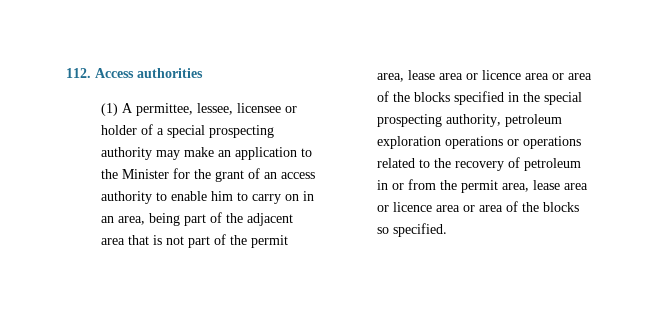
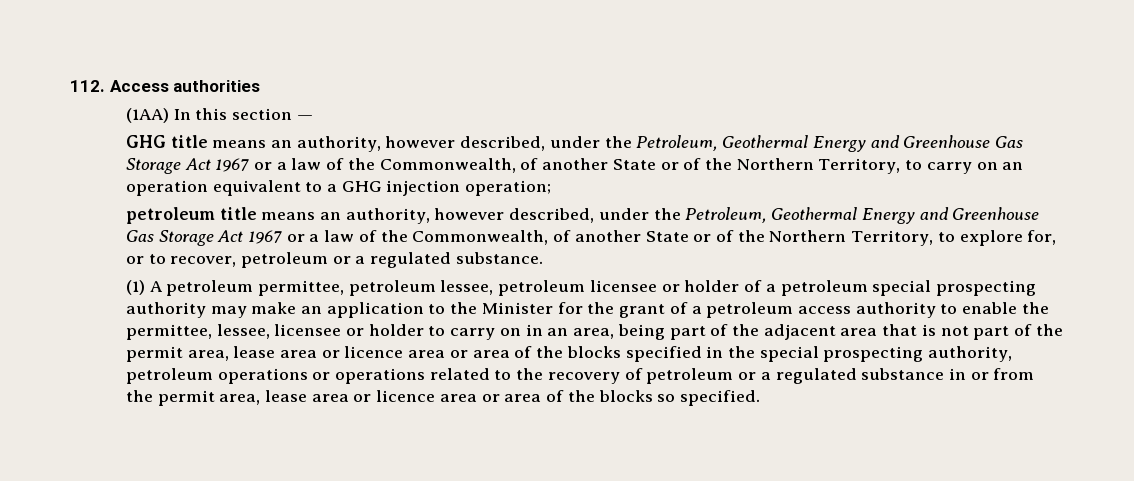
- (1) A permittee, lessee, licensee or holder of a special prospecting authority may make an application to the Minister for the grant of an access authority to enable him to carry on in an area, being part of the adjacent area that is not part of the permit area, lease area or licence area or area of the blocks specified in the special prospecting authority, petroleum exploration operations or operations related to the recovery of petroleum in or from the permit area, lease area or licence area or area of the blocks so specified.
+ (1AA) In this section —
+ GHG title means an authority, however described, under the Petroleum, Geothermal Energy and Greenhouse Gas Storage Act 1967 or a law of the Commonwealth, of another State or of the Northern Territory, to carry on an operation equivalent to a GHG injection operation;
+ petroleum title means an authority, however described, under the Petroleum, Geothermal Energy and Greenhouse Gas Storage Act 1967 or a law of the Commonwealth, of another State or of the Northern Territory, to explore for, or to recover, petroleum or a regulated substance.
+ (1) A petroleum permittee, petroleum lessee, petroleum licensee or holder of a petroleum special prospecting authority may make an application to the Minister for the grant of a petroleum access authority to enable the permittee, lessee, licensee or holder to carry on in an area, being part of the adjacent area that is not part of the permit area, lease area or licence area or area of the blocks specified in the special prospecting authority, petroleum operations or operations related to the recovery of petroleum or a regulated substance in or from the permit area, lease area or licence area or area of the blocks so specified.

